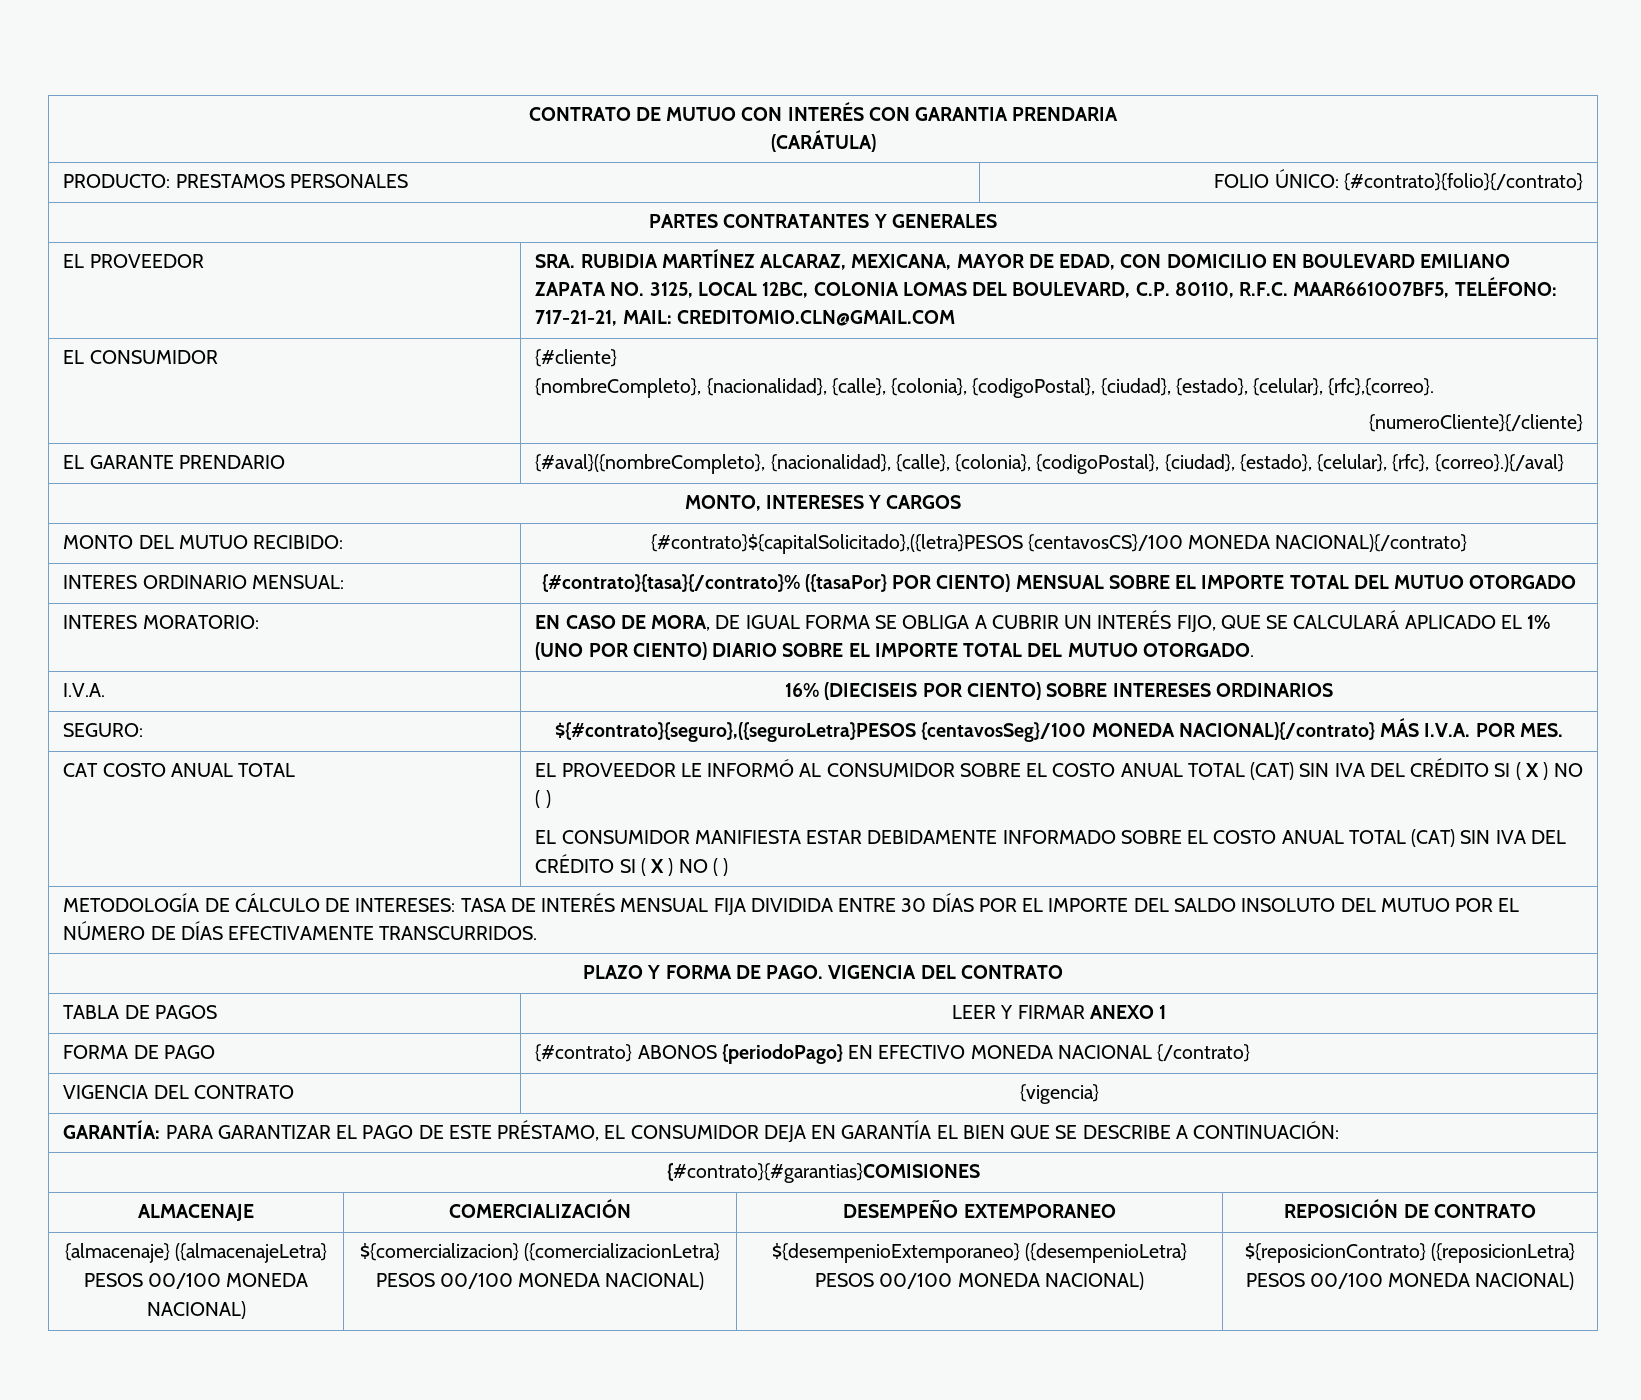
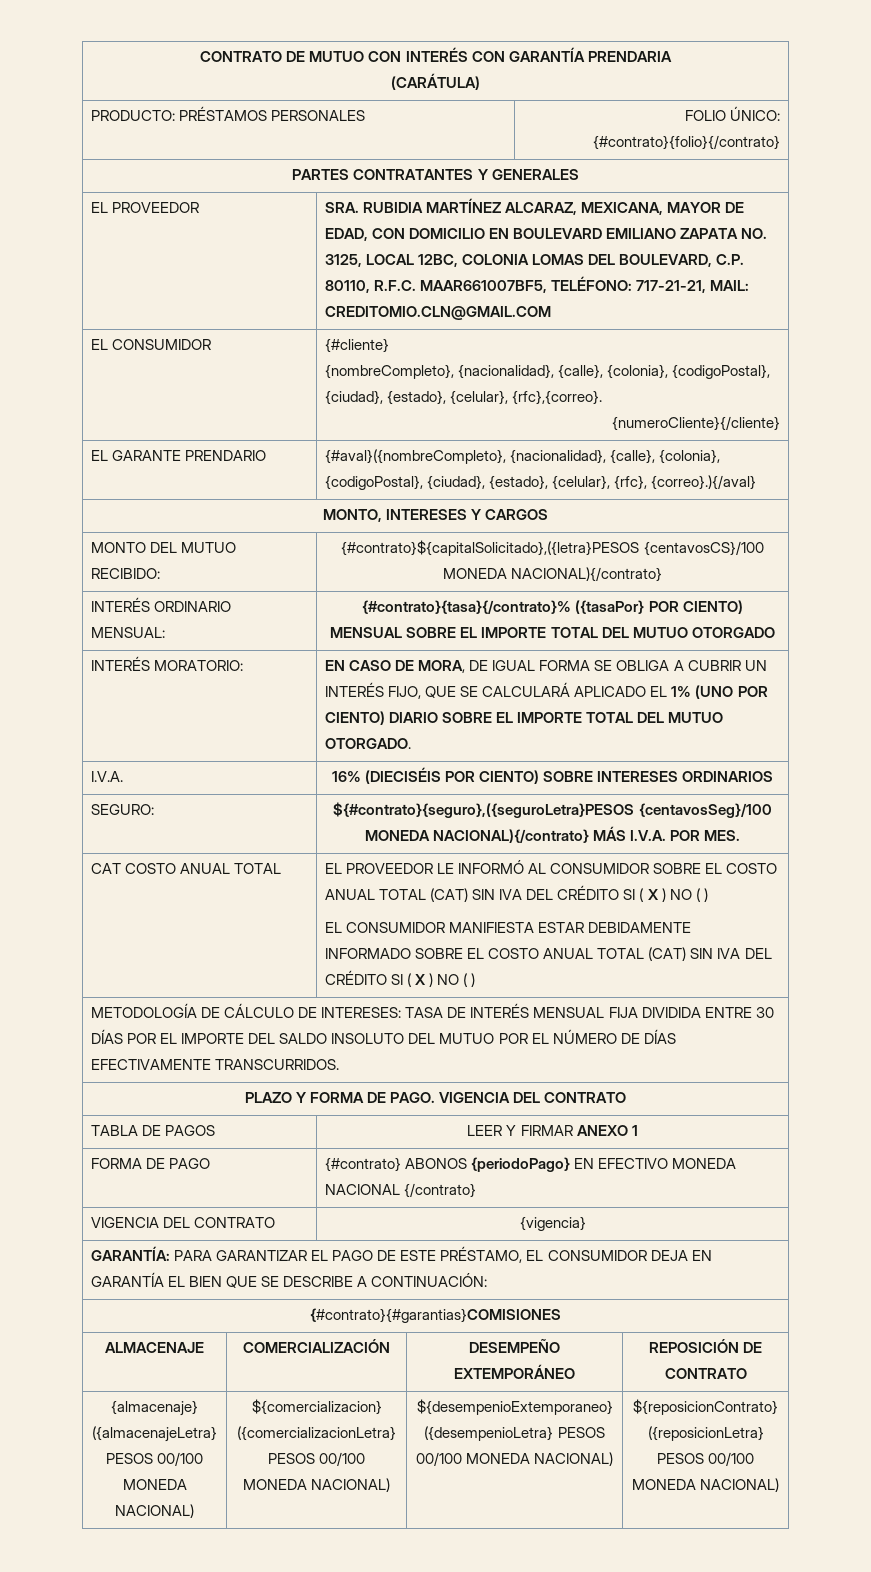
- CONTRATO DE MUTUO CON INTERÉS CON GARANTIA PRENDARIA
+ CONTRATO DE MUTUO CON INTERÉS CON GARANTÍA PRENDARIA
- PRODUCTO: PRESTAMOS PERSONALES | FOLIO ÚNICO: {#contrato}{folio}{/contrato}
+ PRODUCTO: PRÉSTAMOS PERSONALES | FOLIO ÚNICO: {#contrato}{folio}{/contrato}
- INTERES ORDINARIO MENSUAL: | {#contrato}{tasa}{/contrato}% ({tasaPor} POR CIENTO) MENSUAL SOBRE EL IMPORTE TOTAL DEL MUTUO OTORGADO
+ INTERÉS ORDINARIO MENSUAL: | {#contrato}{tasa}{/contrato}% ({tasaPor} POR CIENTO) MENSUAL SOBRE EL IMPORTE TOTAL DEL MUTUO OTORGADO
- INTERES MORATORIO: | EN CASO DE MORA, DE IGUAL FORMA SE OBLIGA A CUBRIR UN INTERÉS FIJO, QUE SE CALCULARÁ APLICADO EL 1% (UNO POR CIENTO) DIARIO SOBRE EL IMPORTE TOTAL DEL MUTUO OTORGADO.
+ INTERÉS MORATORIO: | EN CASO DE MORA, DE IGUAL FORMA SE OBLIGA A CUBRIR UN INTERÉS FIJO, QUE SE CALCULARÁ APLICADO EL 1% (UNO POR CIENTO) DIARIO SOBRE EL IMPORTE TOTAL DEL MUTUO OTORGADO.
- I.V.A. | 16% (DIECISEIS POR CIENTO) SOBRE INTERESES ORDINARIOS
+ I.V.A. | 16% (DIECISÉIS POR CIENTO) SOBRE INTERESES ORDINARIOS
- ALMACENAJE | COMERCIALIZACIÓN | DESEMPEÑO EXTEMPORANEO | REPOSICIÓN DE CONTRATO
+ ALMACENAJE | COMERCIALIZACIÓN | DESEMPEÑO EXTEMPORÁNEO | REPOSICIÓN DE CONTRATO

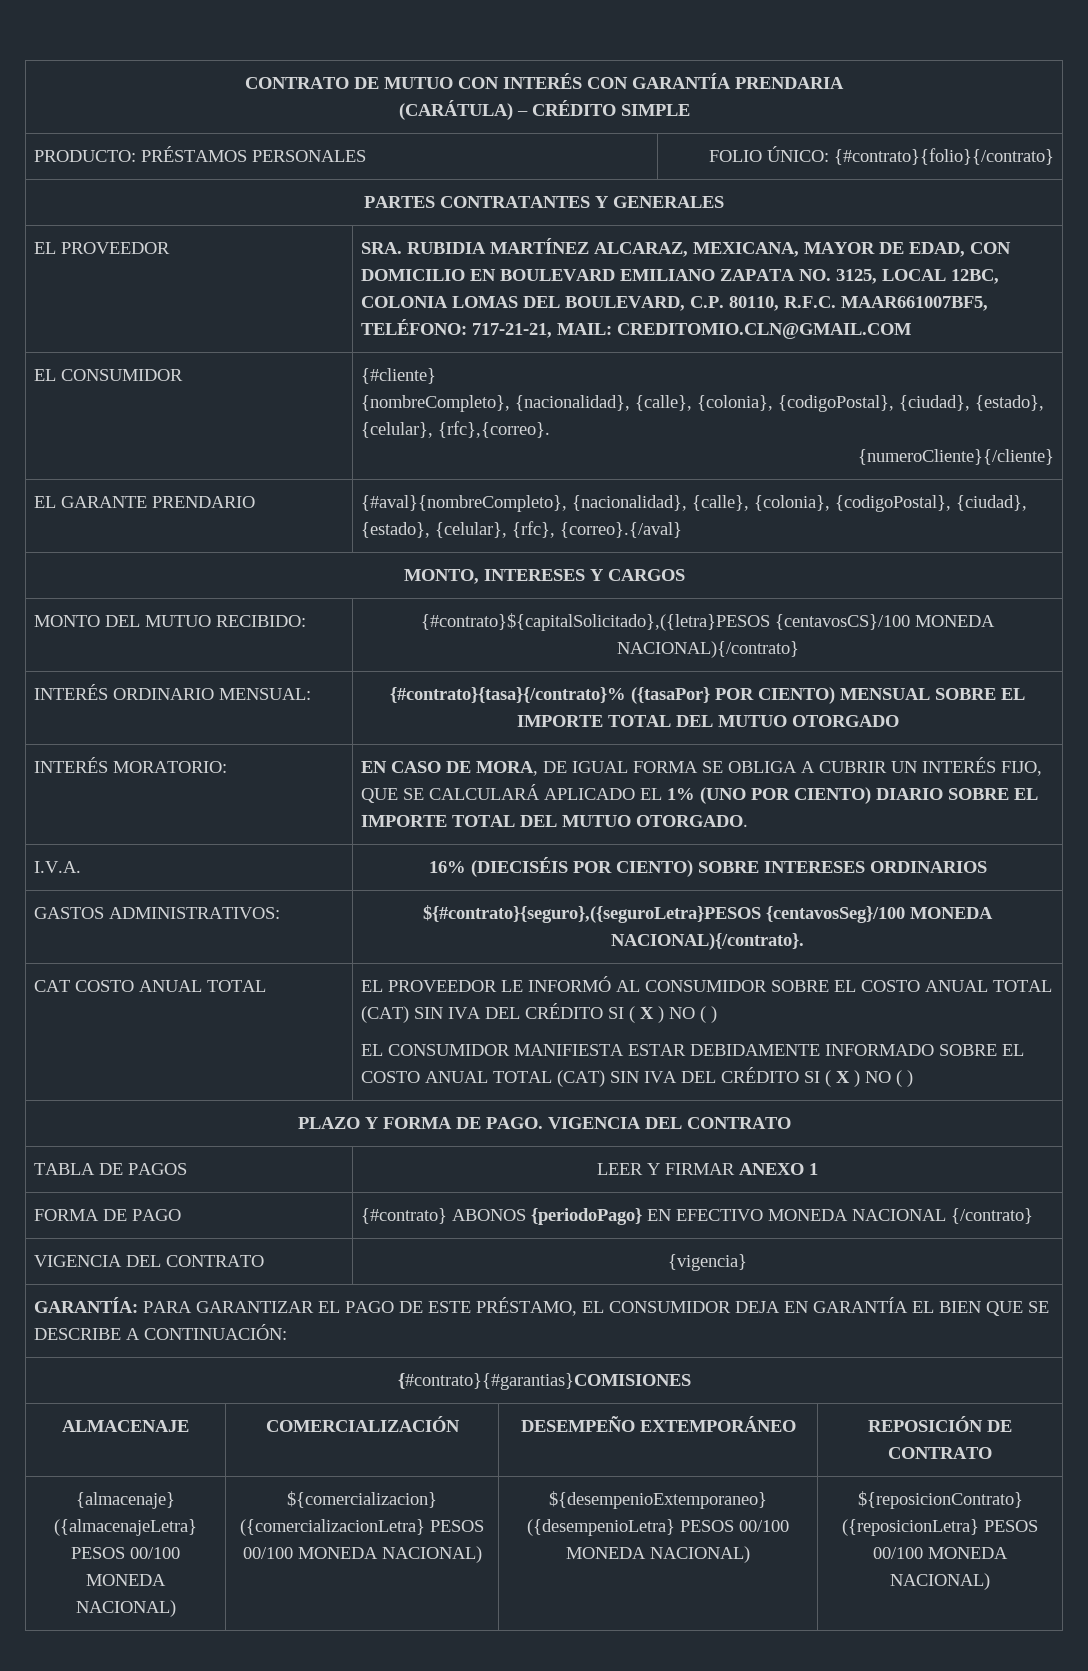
  CONTRATO DE MUTUO CON INTERÉS CON GARANTÍA PRENDARIA
- (CARÁTULA)
+ (CARÁTULA) – CRÉDITO SIMPLE
- EL GARANTE PRENDARIO | {#aval}({nombreCompleto}, {nacionalidad}, {calle}, {colonia}, {codigoPostal}, {ciudad}, {estado}, {celular}, {rfc}, {correo}.){/aval}
+ EL GARANTE PRENDARIO | {#aval}{nombreCompleto}, {nacionalidad}, {calle}, {colonia}, {codigoPostal}, {ciudad}, {estado}, {celular}, {rfc}, {correo}.{/aval}
- SEGURO: | ${#contrato}{seguro},({seguroLetra}PESOS {centavosSeg}/100 MONEDA NACIONAL){/contrato} MÁS I.V.A. POR MES.
+ GASTOS ADMINISTRATIVOS: | ${#contrato}{seguro},({seguroLetra}PESOS {centavosSeg}/100 MONEDA NACIONAL){/contrato}.
- METODOLOGÍA DE CÁLCULO DE INTERESES: TASA DE INTERÉS MENSUAL FIJA DIVIDIDA ENTRE 30 DÍAS POR EL IMPORTE DEL SALDO INSOLUTO DEL MUTUO POR EL NÚMERO DE DÍAS EFECTIVAMENTE TRANSCURRIDOS.

